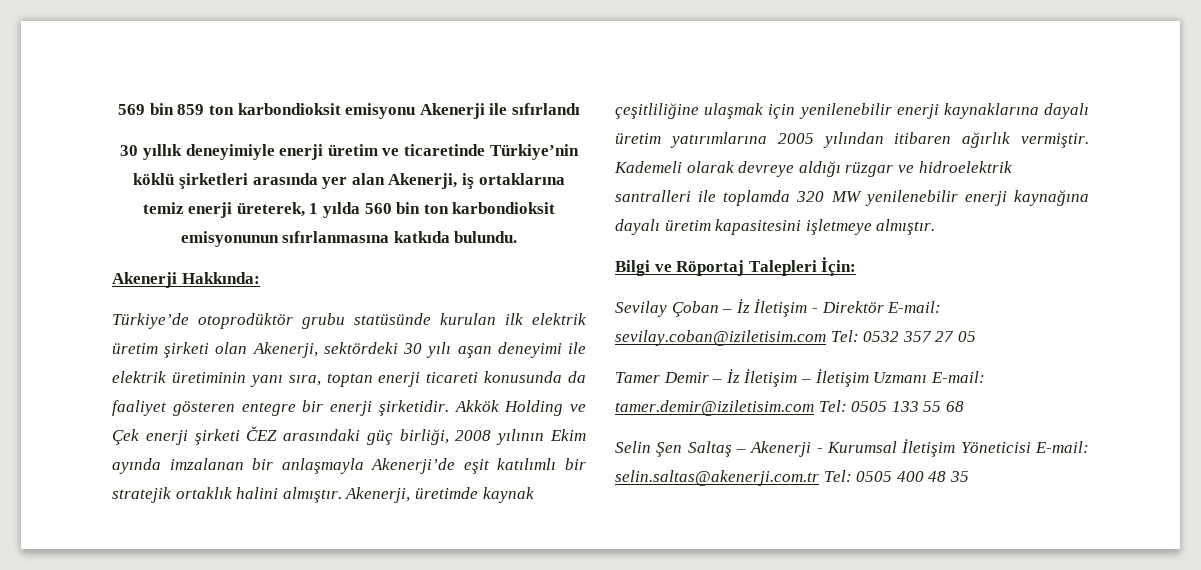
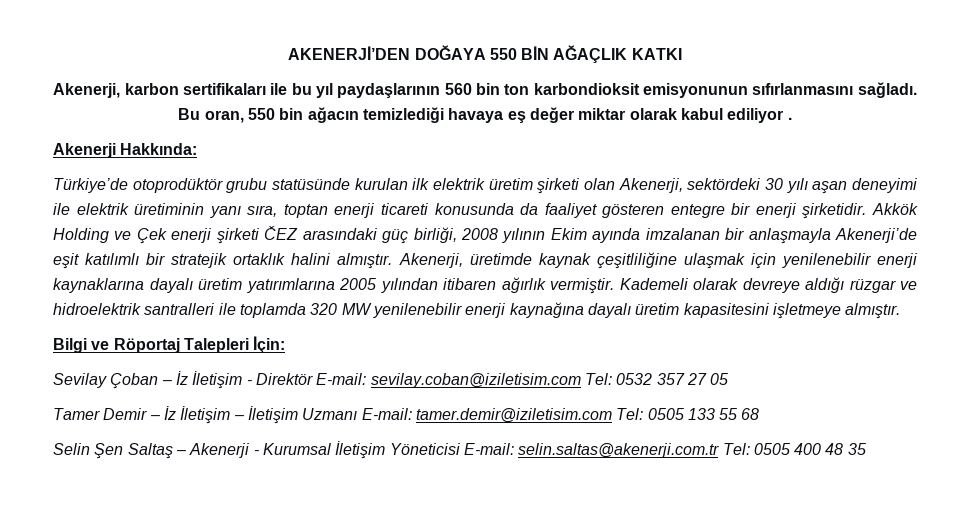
- 569 bin 859 ton karbondioksit emisyonu Akenerji ile sıfırlandı
- 30 yıllık deneyimiyle enerji üretim ve ticaretinde Türkiye’nin köklü şirketleri arasında yer alan Akenerji, iş ortaklarına temiz enerji üreterek, 1 yılda 560 bin ton karbondioksit emisyonunun sıfırlanmasına katkıda bulundu.
+ AKENERJİ’DEN DOĞAYA 550 BİN AĞAÇLIK KATKI
+ Akenerji, karbon sertifikaları ile bu yıl paydaşlarının 560 bin ton karbondioksit emisyonunun sıfırlanmasını sağladı. Bu oran, 550 bin ağacın temizlediği havaya eş değer miktar olarak kabul ediliyor .

